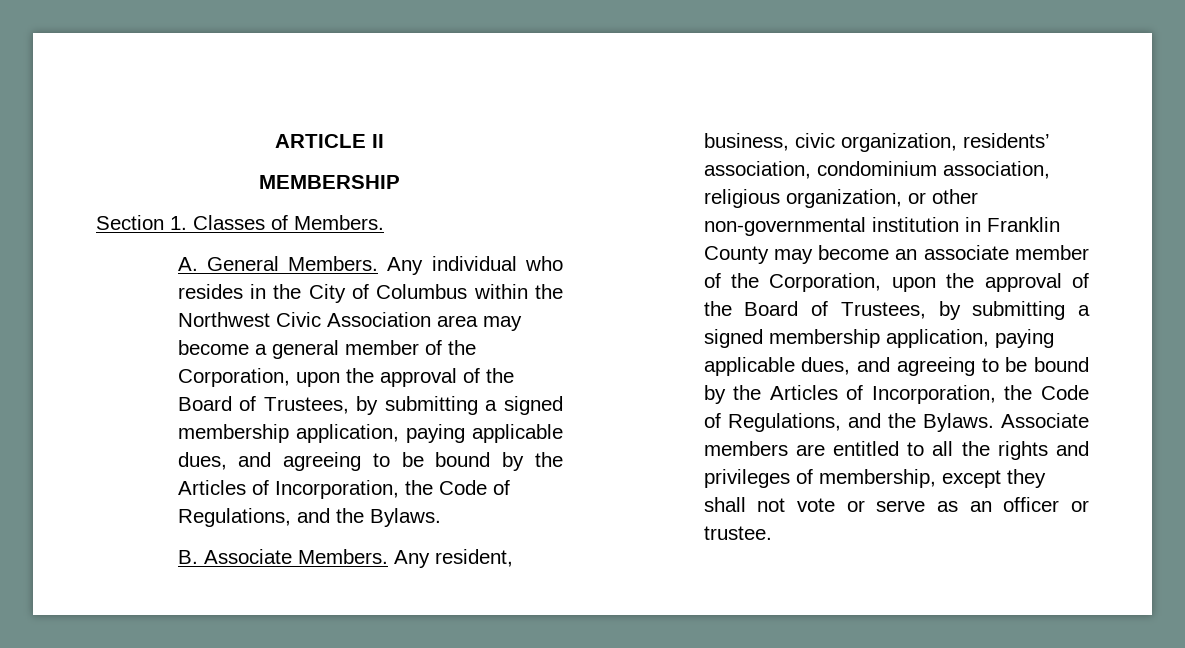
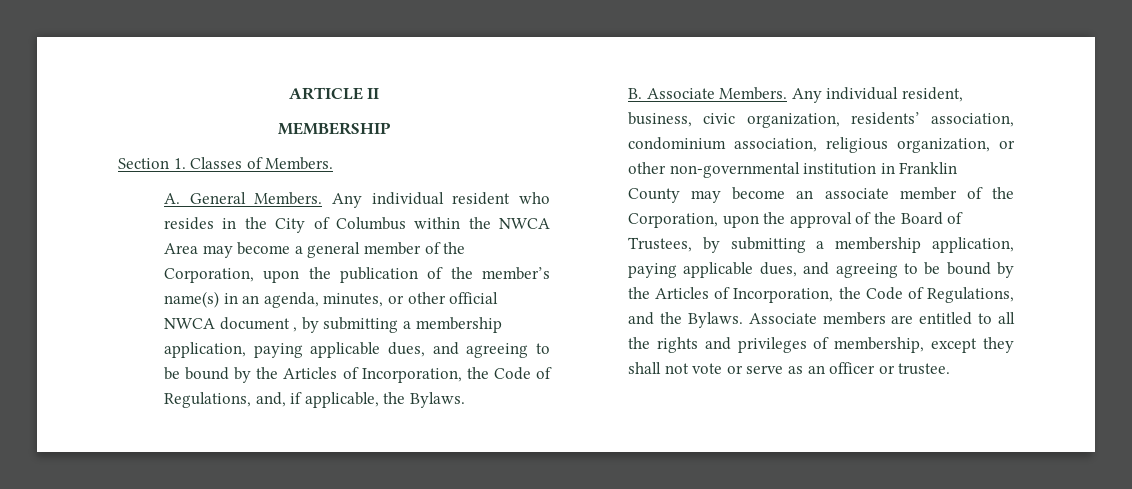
- Any individual who resides in the City of Columbus within the Northwest Civic Association area may become a general member of the Corporation, upon the approval of the Board of Trustees, by submitting a signed membership application, paying applicable dues, and agreeing to be bound by the Articles of Incorporation, the Code of Regulations, and the Bylaws.
+ Any individual resident who resides in the City of Columbus within the NWCA Area may become a general member of the Corporation, upon the publication of the member’s name(s) in an agenda, minutes, or other official NWCA document , by submitting a membership application, paying applicable dues, and agreeing to be bound by the Articles of Incorporation, the Code of Regulations, and, if applicable, the Bylaws.
- Any resident, business, civic organization, residents’ association, condominium association, religious organization, or other non-governmental institution in Franklin County may become an associate member of the Corporation, upon the approval of the Board of Trustees, by submitting a signed membership application, paying applicable dues, and agreeing to be bound by the Articles of Incorporation, the Code of Regulations, and the Bylaws.
+ Any individual resident, business, civic organization, residents’ association, condominium association, religious organization, or other non-governmental institution in Franklin County may become an associate member of the Corporation, upon the approval of the Board of Trustees, by submitting a membership application, paying applicable dues, and agreeing to be bound by the Articles of Incorporation, the Code of Regulations, and the Bylaws.

